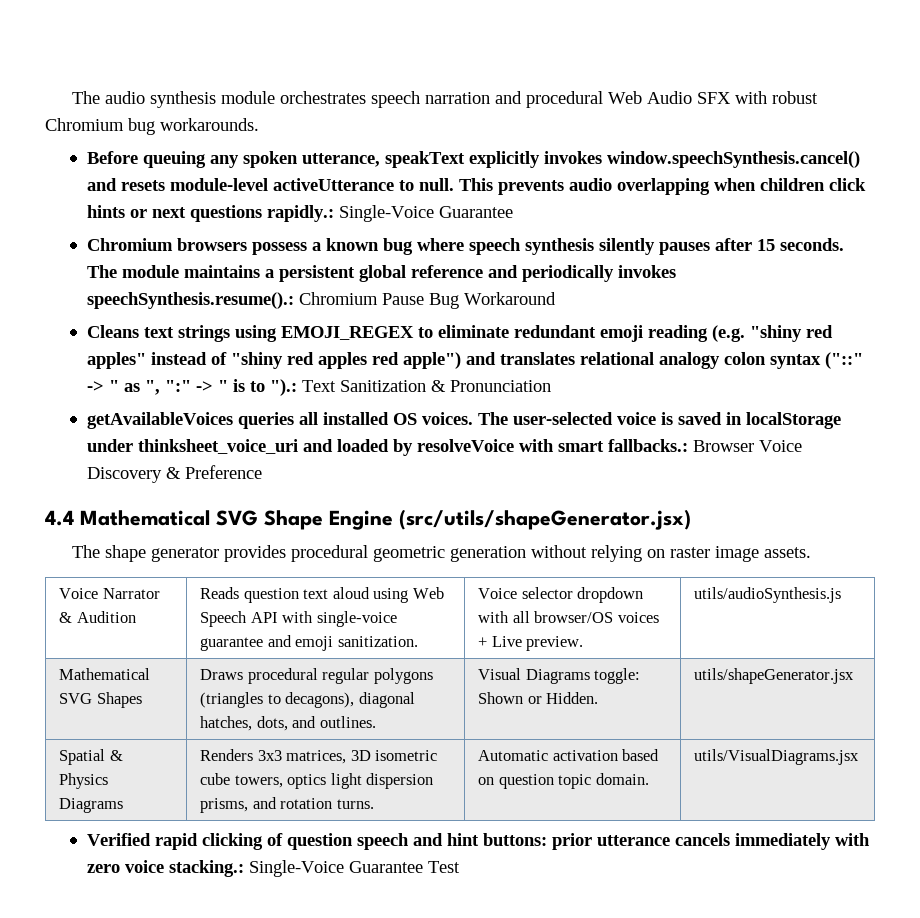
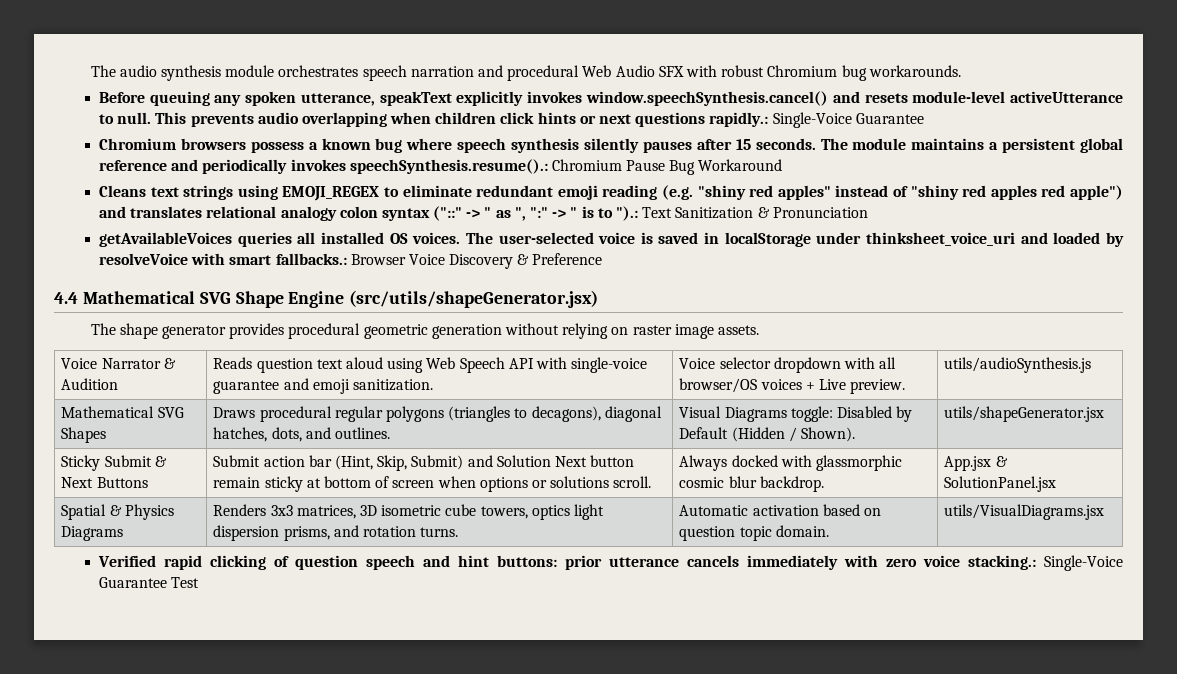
- Mathematical SVG Shapes | Draws procedural regular polygons (triangles to decagons), diagonal hatches, dots, and outlines. | Visual Diagrams toggle: Shown or Hidden. | utils/shapeGenerator.jsx
+ Mathematical SVG Shapes | Draws procedural regular polygons (triangles to decagons), diagonal hatches, dots, and outlines. | Visual Diagrams toggle: Disabled by Default (Hidden / Shown). | utils/shapeGenerator.jsx
+ Sticky Submit & Next Buttons | Submit action bar (Hint, Skip, Submit) and Solution Next button remain sticky at bottom of screen when options or solutions scroll. | Always docked with glassmorphic cosmic blur backdrop. | App.jsx & SolutionPanel.jsx

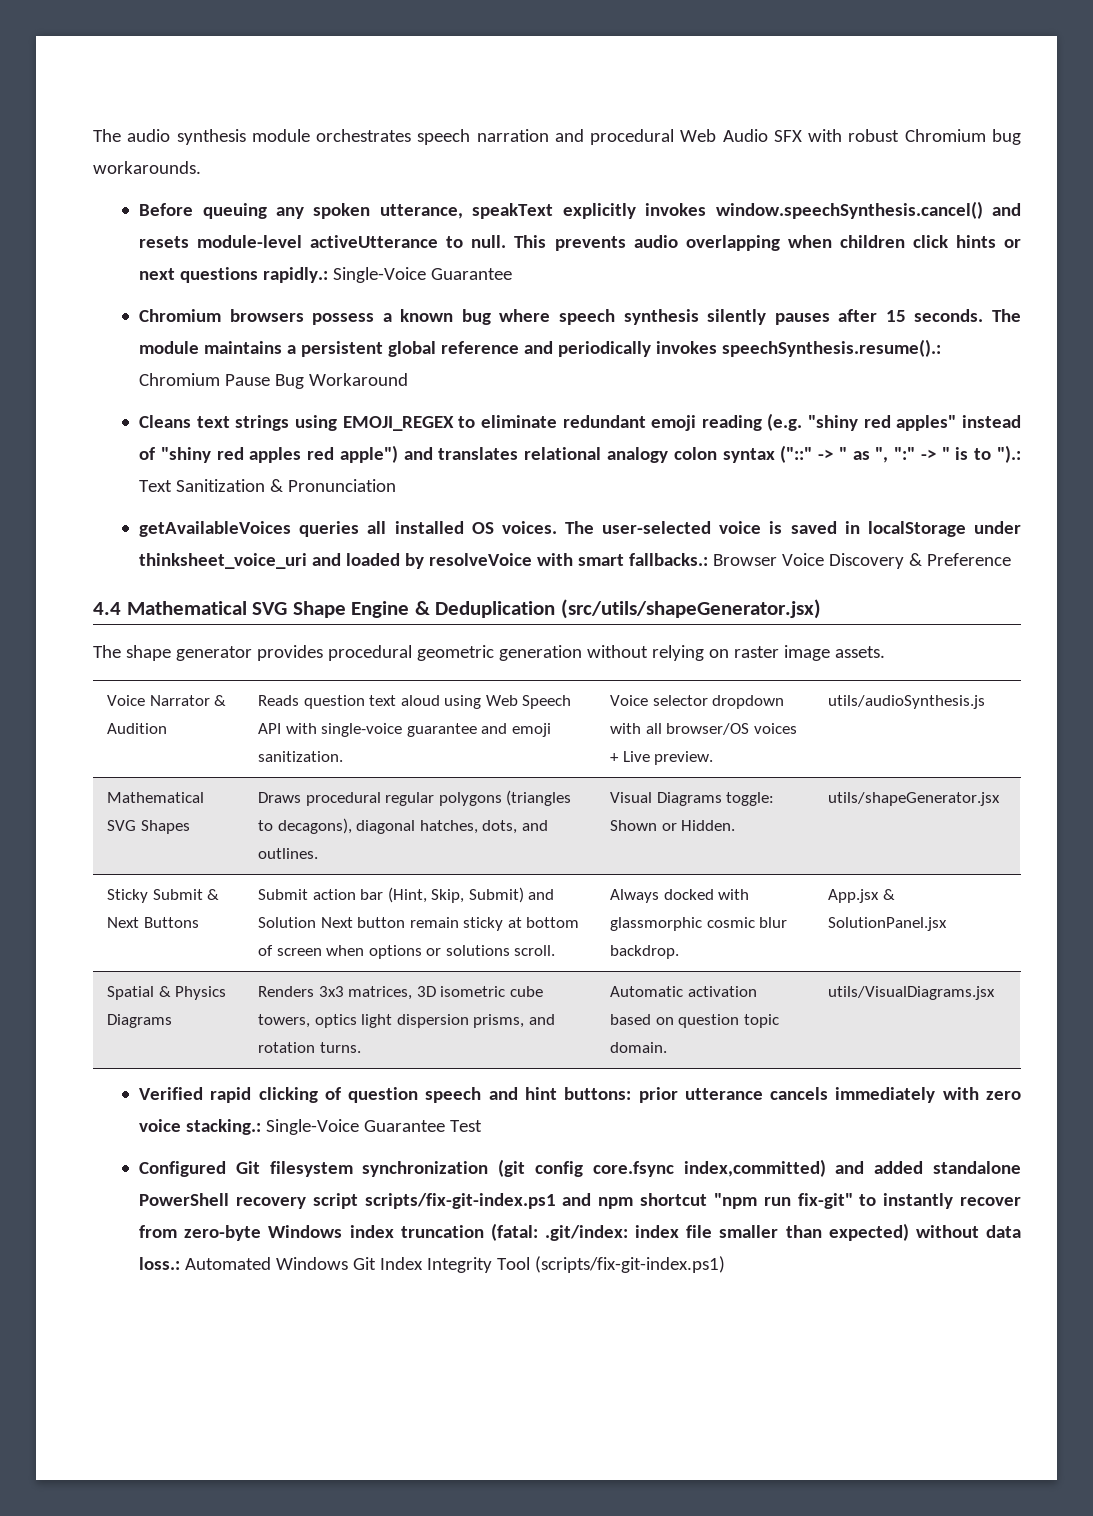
- 4.4 Mathematical SVG Shape Engine (src/utils/shapeGenerator.jsx)
+ 4.4 Mathematical SVG Shape Engine & Deduplication (src/utils/shapeGenerator.jsx)
- Mathematical SVG Shapes | Draws procedural regular polygons (triangles to decagons), diagonal hatches, dots, and outlines. | Visual Diagrams toggle: Disabled by Default (Hidden / Shown). | utils/shapeGenerator.jsx
+ Mathematical SVG Shapes | Draws procedural regular polygons (triangles to decagons), diagonal hatches, dots, and outlines. | Visual Diagrams toggle: Shown or Hidden. | utils/shapeGenerator.jsx
+ Configured Git filesystem synchronization (git config core.fsync index,committed) and added standalone PowerShell recovery script scripts/fix-git-index.ps1 and npm shortcut "npm run fix-git" to instantly recover from zero-byte Windows index truncation (fatal: .git/index: index file smaller than expected) without data loss.: Automated Windows Git Index Integrity Tool (scripts/fix-git-index.ps1)

